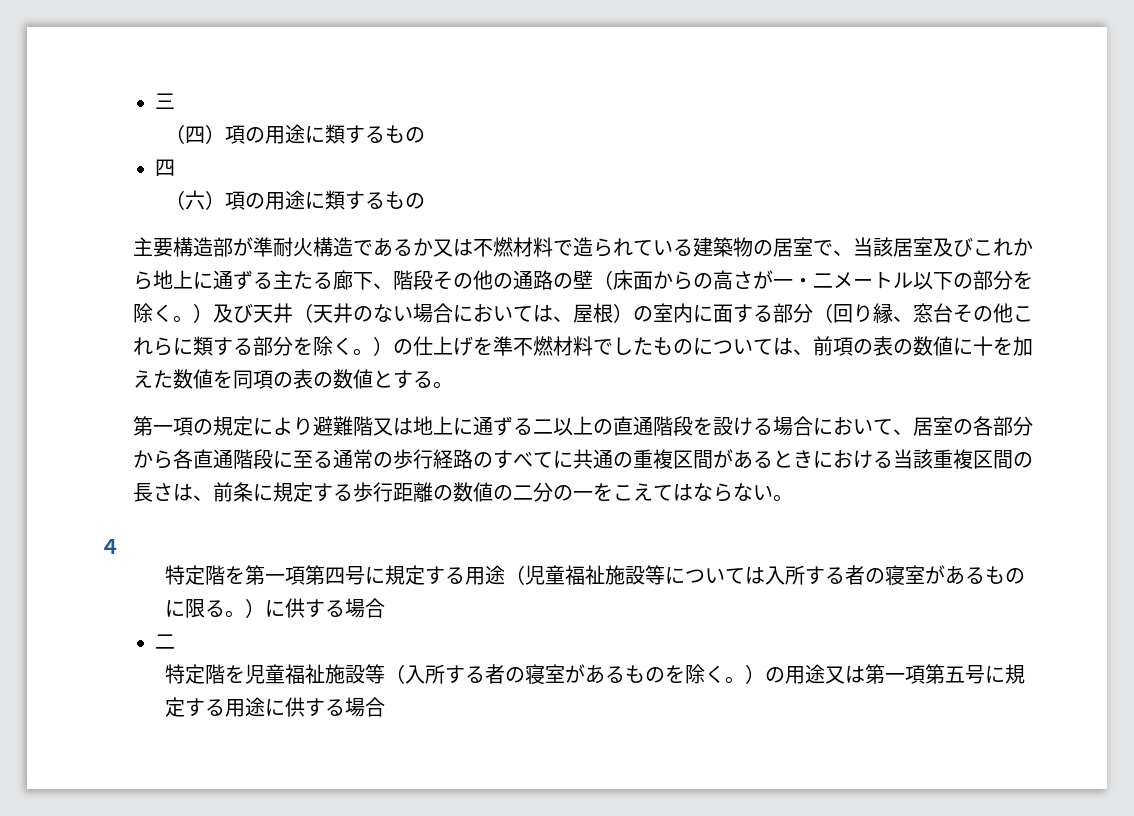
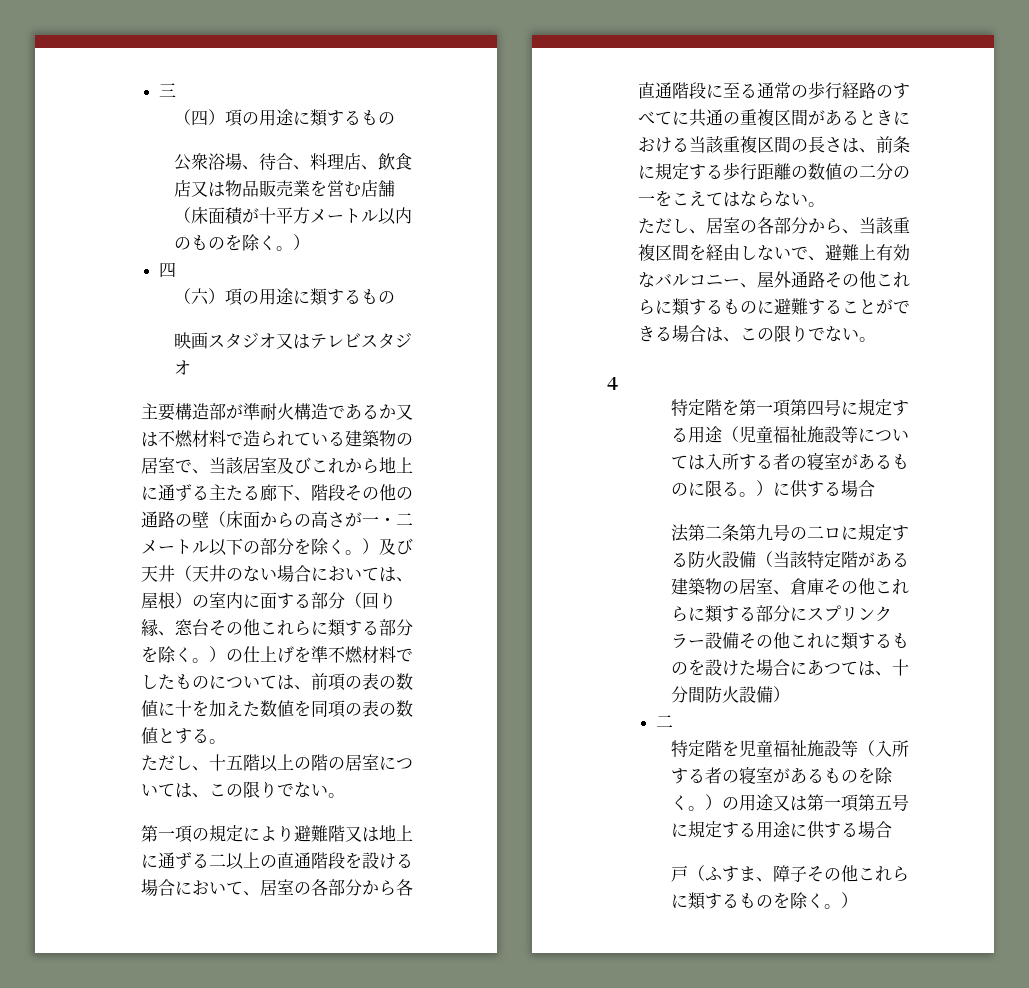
+ 公衆浴場、待合、料理店、飲食店又は物品販売業を営む店舗（床面積が十平方メートル以内のものを除く。）
+ 映画スタジオ又はテレビスタジオ
+ ただし、十五階以上の階の居室については、この限りでない。
+ ただし、居室の各部分から、当該重複区間を経由しないで、避難上有効なバルコニー、屋外通路その他これらに類するものに避難することができる場合は、この限りでない。
+ 法第二条第九号の二ロに規定する防火設備（当該特定階がある建築物の居室、倉庫その他これらに類する部分にスプリンクラー設備その他これに類するものを設けた場合にあつては、十分間防火設備）
+ 戸（ふすま、障子その他これらに類するものを除く。）

